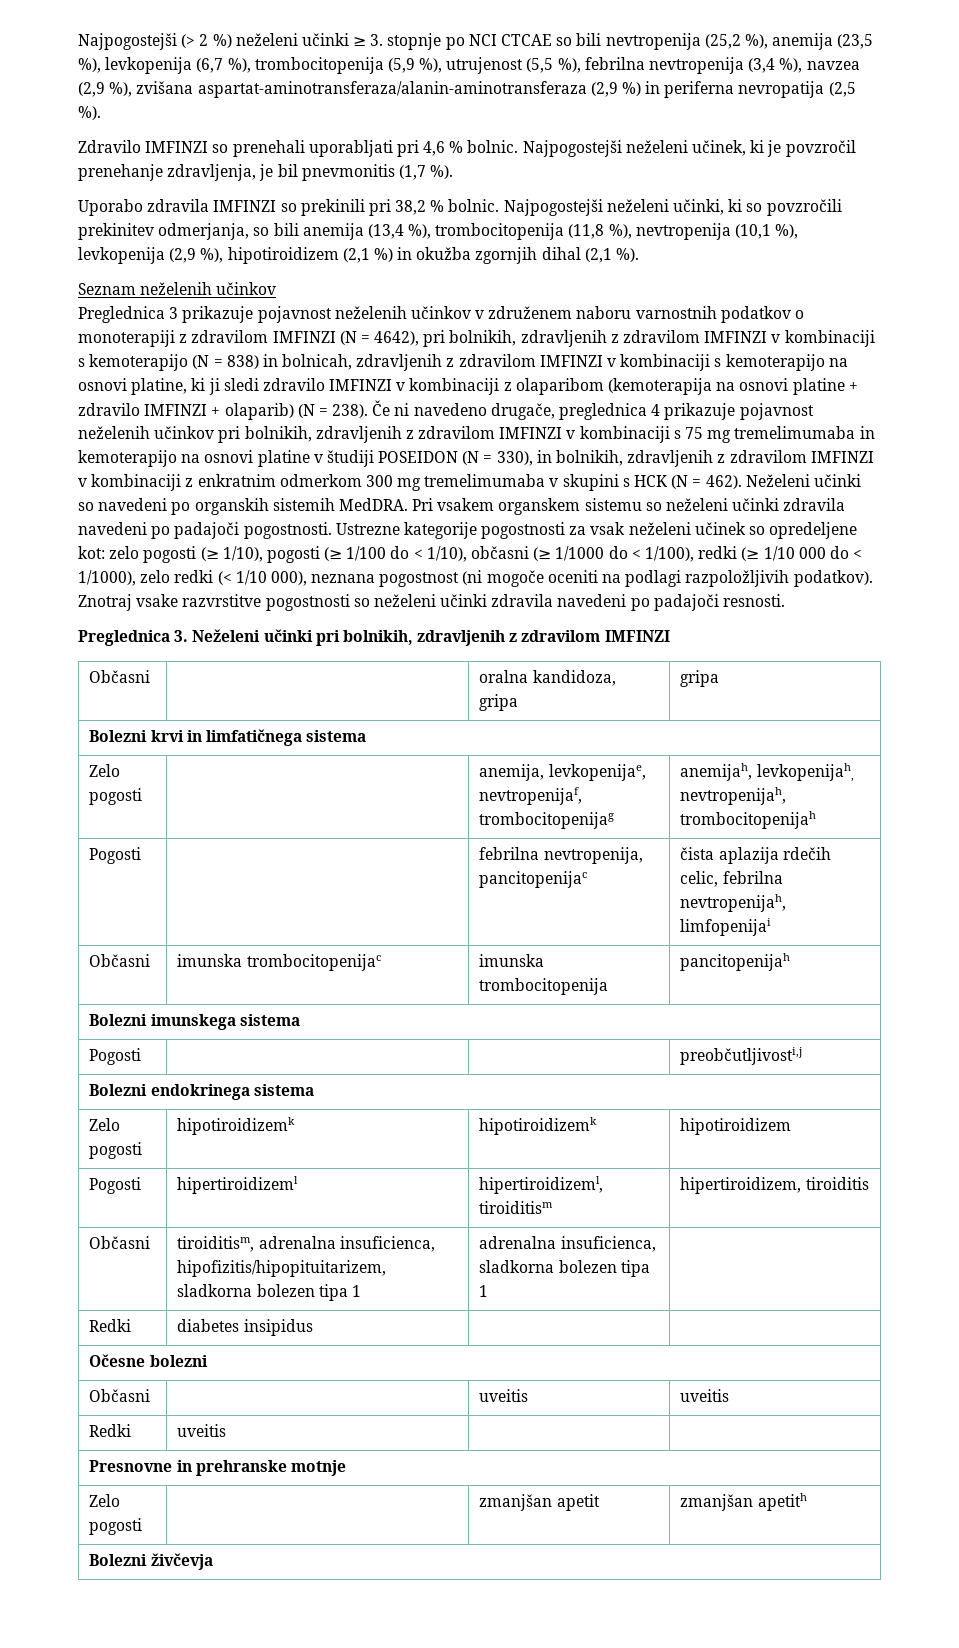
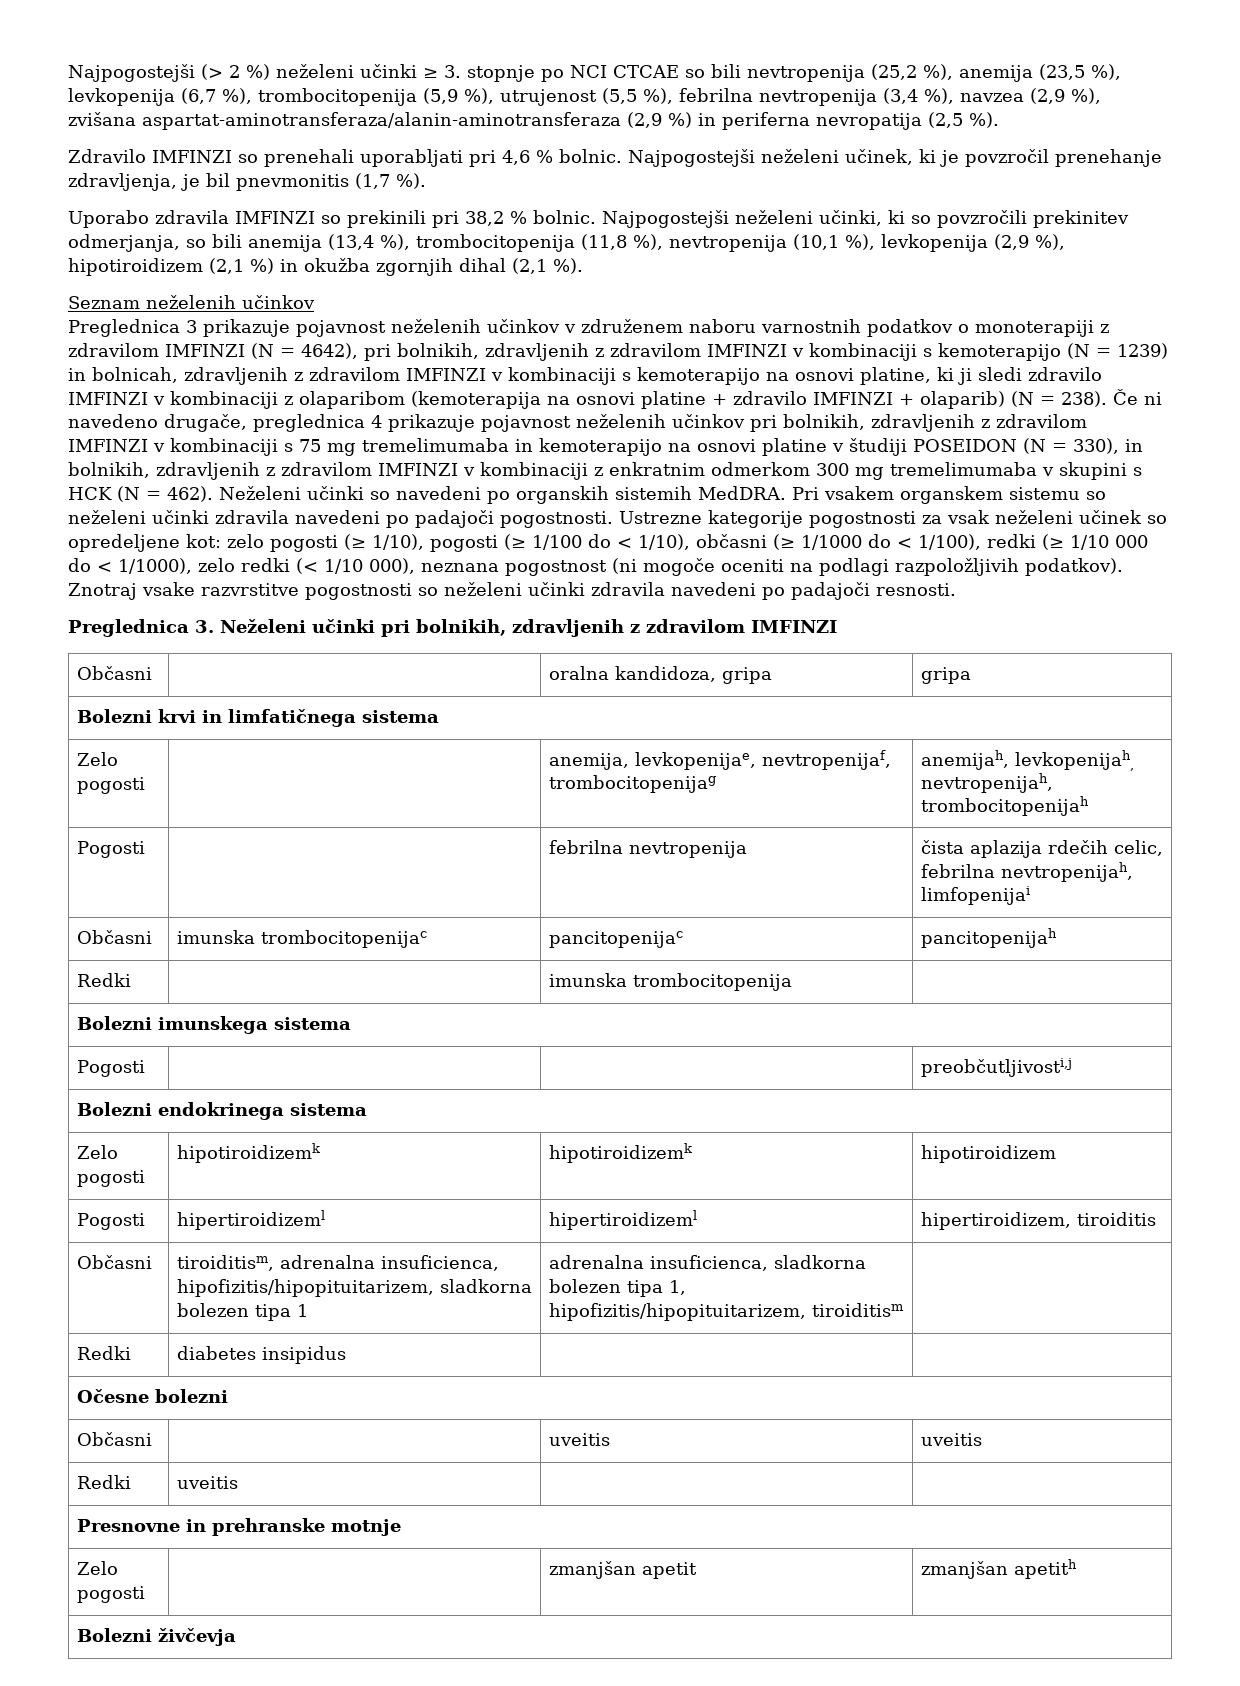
- Preglednica 3 prikazuje pojavnost neželenih učinkov v združenem naboru varnostnih podatkov o monoterapiji z zdravilom IMFINZI (N = 4642), pri bolnikih, zdravljenih z zdravilom IMFINZI v kombinaciji s kemoterapijo (N = 838) in bolnicah, zdravljenih z zdravilom IMFINZI v kombinaciji s kemoterapijo na osnovi platine, ki ji sledi zdravilo IMFINZI v kombinaciji z olaparibom (kemoterapija na osnovi platine + zdravilo IMFINZI + olaparib) (N = 238).
+ Preglednica 3 prikazuje pojavnost neželenih učinkov v združenem naboru varnostnih podatkov o monoterapiji z zdravilom IMFINZI (N = 4642), pri bolnikih, zdravljenih z zdravilom IMFINZI v kombinaciji s kemoterapijo (N = 1239) in bolnicah, zdravljenih z zdravilom IMFINZI v kombinaciji s kemoterapijo na osnovi platine, ki ji sledi zdravilo IMFINZI v kombinaciji z olaparibom (kemoterapija na osnovi platine + zdravilo IMFINZI + olaparib) (N = 238).
- Pogosti | | febrilna nevtropenija, pancitopenijac | čista aplazija rdečih celic, febrilna nevtropenijah, limfopenijai
+ Pogosti | | febrilna nevtropenija | čista aplazija rdečih celic, febrilna nevtropenijah, limfopenijai
- Občasni | imunska trombocitopenijac | imunska trombocitopenija | pancitopenijah
+ Občasni | imunska trombocitopenijac | pancitopenijac | pancitopenijah
+ Redki | | imunska trombocitopenija |
- Pogosti | hipertiroidizeml | hipertiroidizeml, tiroiditism | hipertiroidizem, tiroiditis
+ Pogosti | hipertiroidizeml | hipertiroidizeml | hipertiroidizem, tiroiditis
- Občasni | tiroiditism, adrenalna insuficienca, hipofizitis/hipopituitarizem, sladkorna bolezen tipa 1 | adrenalna insuficienca, sladkorna bolezen tipa 1 |
+ Občasni | tiroiditism, adrenalna insuficienca, hipofizitis/hipopituitarizem, sladkorna bolezen tipa 1 | adrenalna insuficienca, sladkorna bolezen tipa 1, hipofizitis/hipopituitarizem, tiroiditism |

